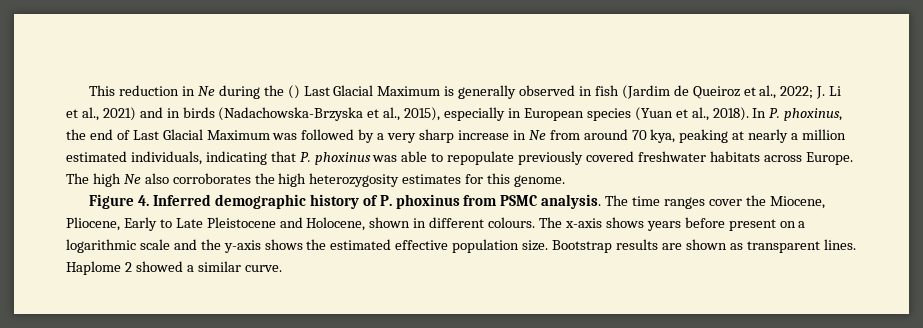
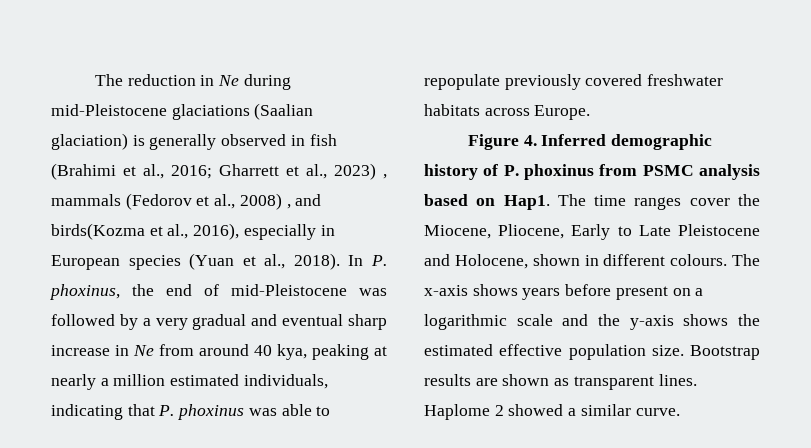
- This reduction in Ne during the () Last Glacial Maximum is generally observed in fish (Jardim de Queiroz et al., 2022; J. Li et al., 2021) and in birds (Nadachowska-Brzyska et al., 2015), especially in European species (Yuan et al., 2018).
+ The reduction in Ne during mid-Pleistocene glaciations (Saalian glaciation) is generally observed in fish (Brahimi et al., 2016; Gharrett et al., 2023) , mammals (Fedorov et al., 2008) , and birds(Kozma et al., 2016), especially in European species (Yuan et al., 2018).
- In P. phoxinus, the end of Last Glacial Maximum was followed by a very sharp increase in Ne from around 70 kya, peaking at nearly a million estimated individuals, indicating that P. phoxinus was able to repopulate previously covered freshwater habitats across Europe. The high Ne also corroborates the high heterozygosity estimates for this genome.
+ In P. phoxinus, the end of mid-Pleistocene was followed by a very gradual and eventual sharp increase in Ne from around 40 kya, peaking at nearly a million estimated individuals, indicating that P. phoxinus was able to repopulate previously covered freshwater habitats across Europe.
- Figure 4. Inferred demographic history of P. phoxinus from PSMC analysis.
+ Figure 4. Inferred demographic history of P. phoxinus from PSMC analysis based on Hap1.

